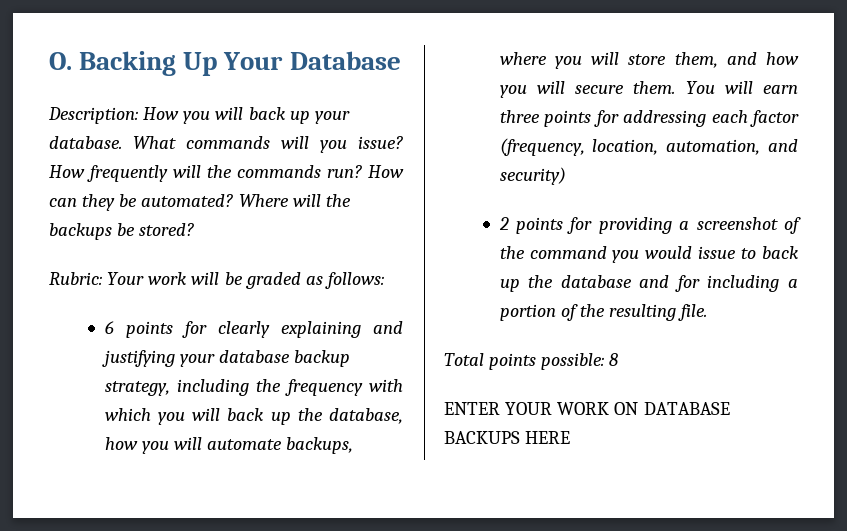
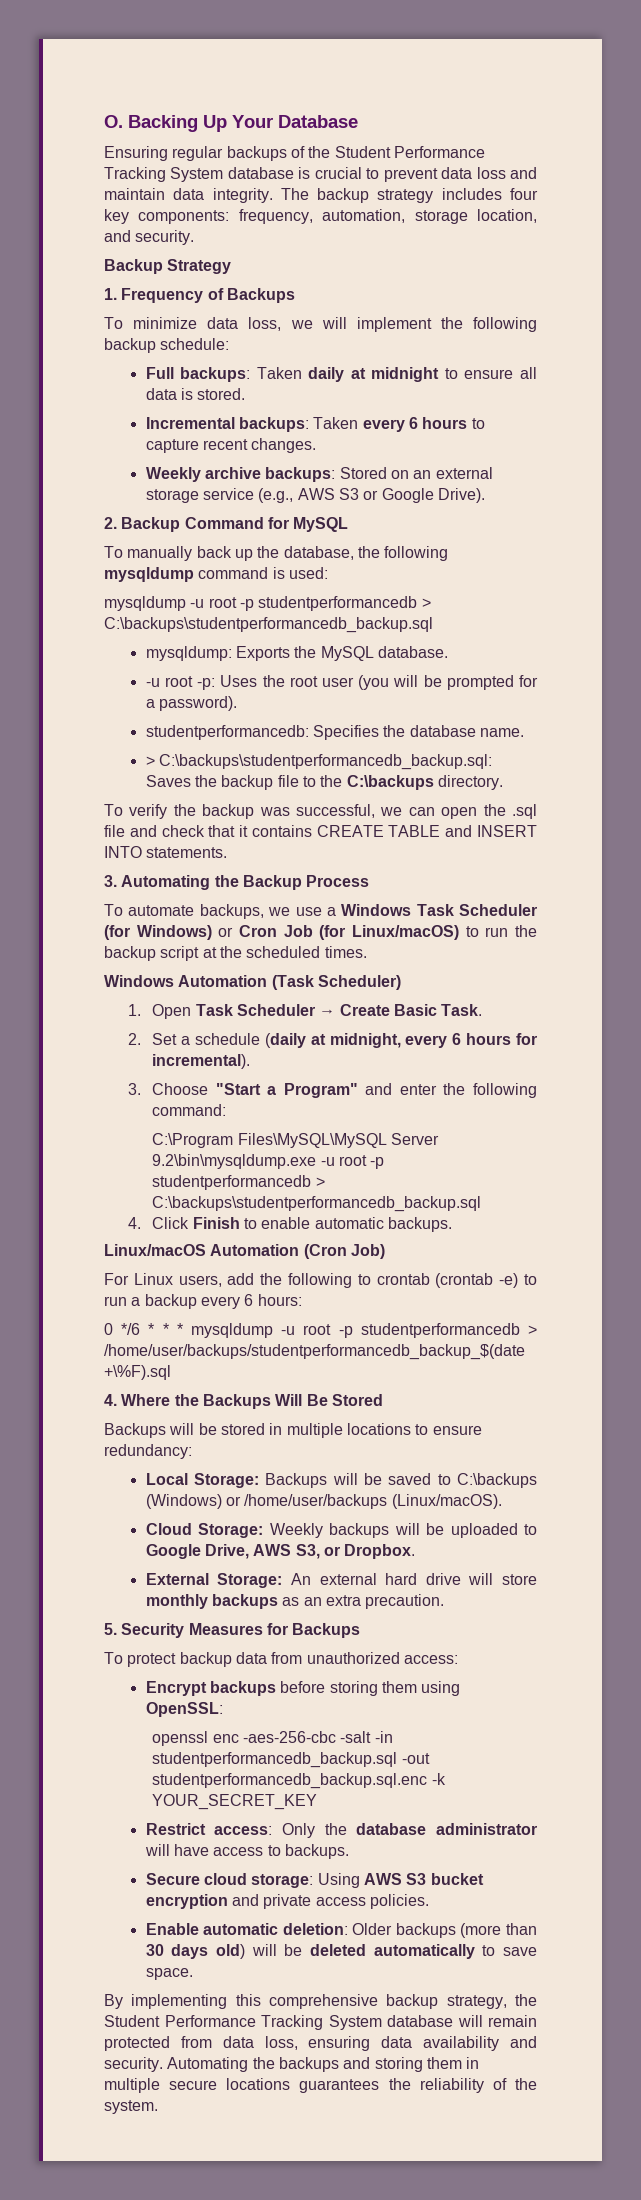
- Description: How you will back up your database. What commands will you issue? How frequently will the commands run? How can they be automated? Where will the backups be stored?
- Rubric: Your work will be graded as follows:
- 6 points for clearly explaining and justifying your database backup strategy, including the frequency with which you will back up the database, how you will automate backups, where you will store them, and how you will secure them. You will earn three points for addressing each factor (frequency, location, automation, and security)
- 2 points for providing a screenshot of the command you would issue to back up the database and for including a portion of the resulting file.
- Total points possible: 8
- ENTER YOUR WORK ON DATABASE BACKUPS HERE
+ Ensuring regular backups of the Student Performance Tracking System database is crucial to prevent data loss and maintain data integrity. The backup strategy includes four key components: frequency, automation, storage location, and security.
+ Backup Strategy
+ 1. Frequency of Backups
+ To minimize data loss, we will implement the following backup schedule:
+ Full backups: Taken daily at midnight to ensure all data is stored.
+ Incremental backups: Taken every 6 hours to capture recent changes.
+ Weekly archive backups: Stored on an external storage service (e.g., AWS S3 or Google Drive).
+ 2. Backup Command for MySQL
+ To manually back up the database, the following mysqldump command is used:
+ mysqldump -u root -p studentperformancedb > C:\backups\studentperformancedb_backup.sql
+ mysqldump: Exports the MySQL database.
+ -u root -p: Uses the root user (you will be prompted for a password).
+ studentperformancedb: Specifies the database name.
+ > C:\backups\studentperformancedb_backup.sql: Saves the backup file to the C:\backups directory.
+ To verify the backup was successful, we can open the .sql file and check that it contains CREATE TABLE and INSERT INTO statements.
+ 3. Automating the Backup Process
+ To automate backups, we use a Windows Task Scheduler (for Windows) or Cron Job (for Linux/macOS) to run the backup script at the scheduled times.
+ Windows Automation (Task Scheduler)
+ 1. Open Task Scheduler → Create Basic Task.
+ 2. Set a schedule (daily at midnight, every 6 hours for incremental).
+ 3. Choose "Start a Program" and enter the following command:
+ C:\Program Files\MySQL\MySQL Server 9.2\bin\mysqldump.exe -u root -p studentperformancedb > C:\backups\studentperformancedb_backup.sql
+ 4. Click Finish to enable automatic backups.
+ Linux/macOS Automation (Cron Job)
+ For Linux users, add the following to crontab (crontab -e) to run a backup every 6 hours:
+ 0 */6 * * * mysqldump -u root -p studentperformancedb > /home/user/backups/studentperformancedb_backup_$(date +\%F).sql
+ 4. Where the Backups Will Be Stored
+ Backups will be stored in multiple locations to ensure redundancy:
+ Local Storage: Backups will be saved to C:\backups (Windows) or /home/user/backups (Linux/macOS).
+ Cloud Storage: Weekly backups will be uploaded to Google Drive, AWS S3, or Dropbox.
+ External Storage: An external hard drive will store monthly backups as an extra precaution.
+ 5. Security Measures for Backups
+ To protect backup data from unauthorized access:
+ Encrypt backups before storing them using OpenSSL:
+ openssl enc -aes-256-cbc -salt -in studentperformancedb_backup.sql -out studentperformancedb_backup.sql.enc -k YOUR_SECRET_KEY
+ Restrict access: Only the database administrator will have access to backups.
+ Secure cloud storage: Using AWS S3 bucket encryption and private access policies.
+ Enable automatic deletion: Older backups (more than 30 days old) will be deleted automatically to save space.
+ By implementing this comprehensive backup strategy, the Student Performance Tracking System database will remain protected from data loss, ensuring data availability and security. Automating the backups and storing them in multiple secure locations guarantees the reliability of the system.

